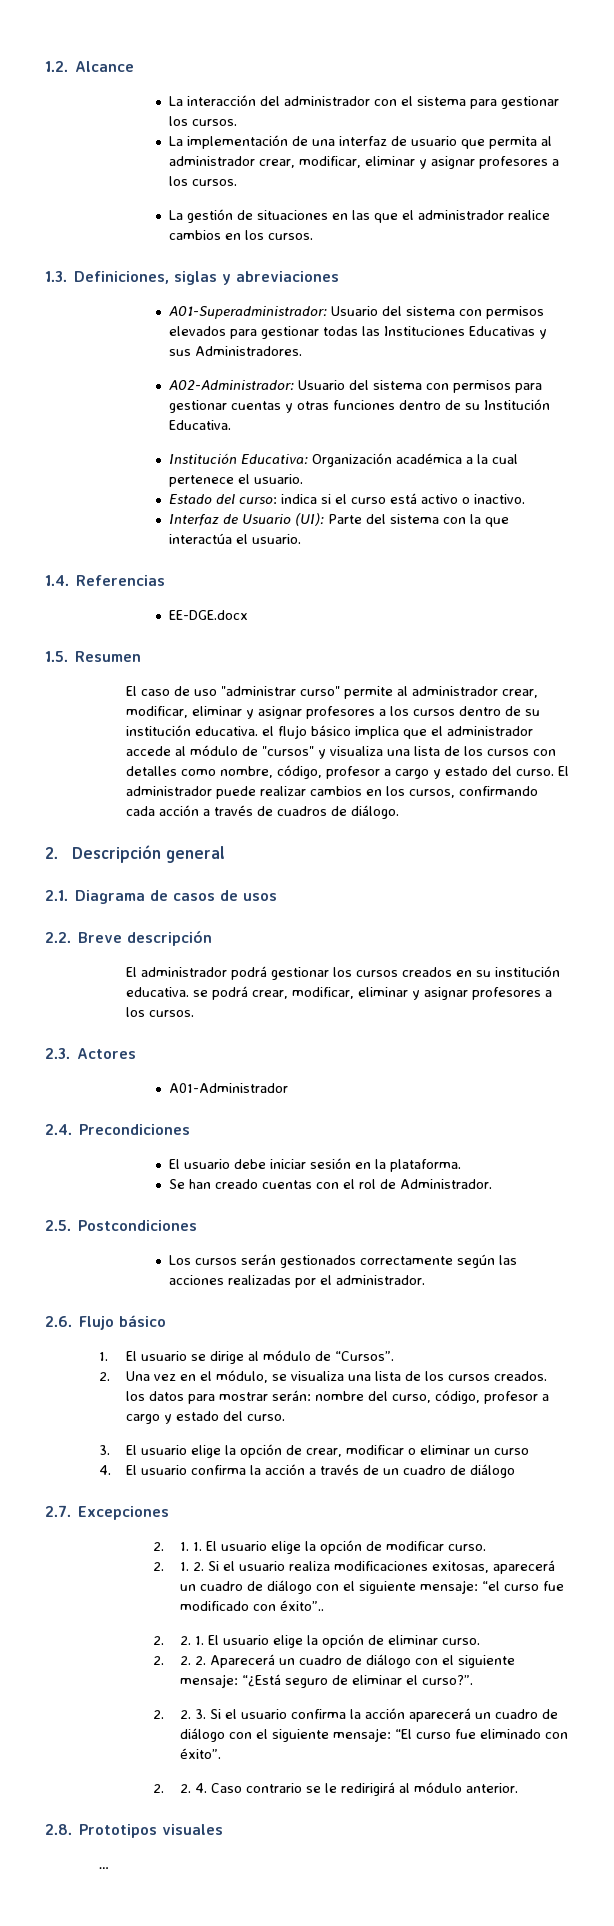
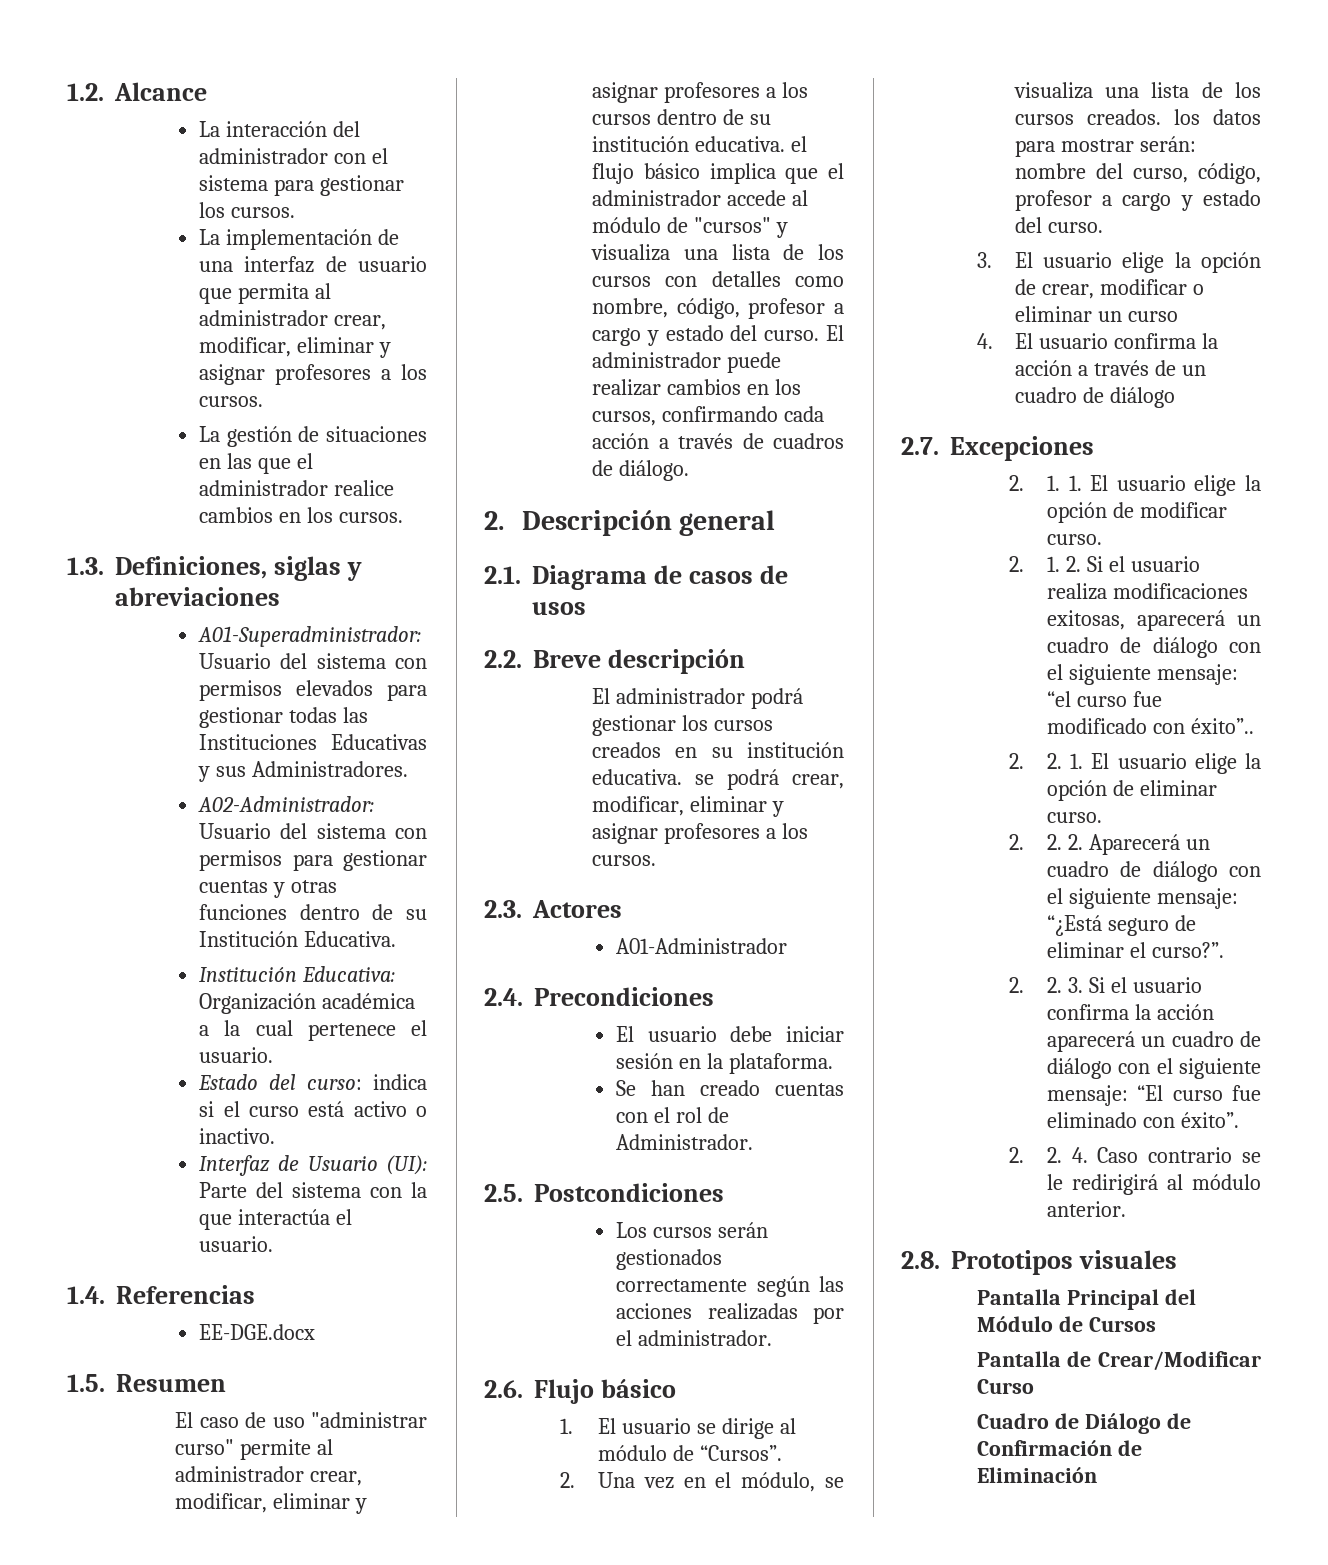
- …
+ Pantalla Principal del Módulo de Cursos
+ Pantalla de Crear/Modificar Curso
+ Cuadro de Diálogo de Confirmación de Eliminación

